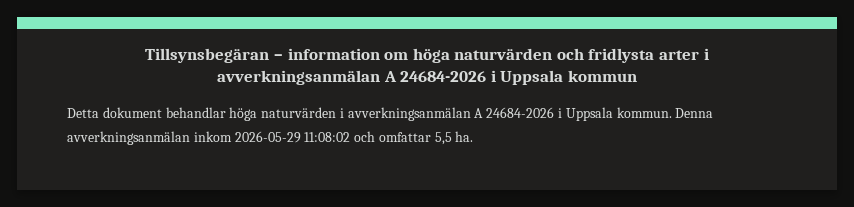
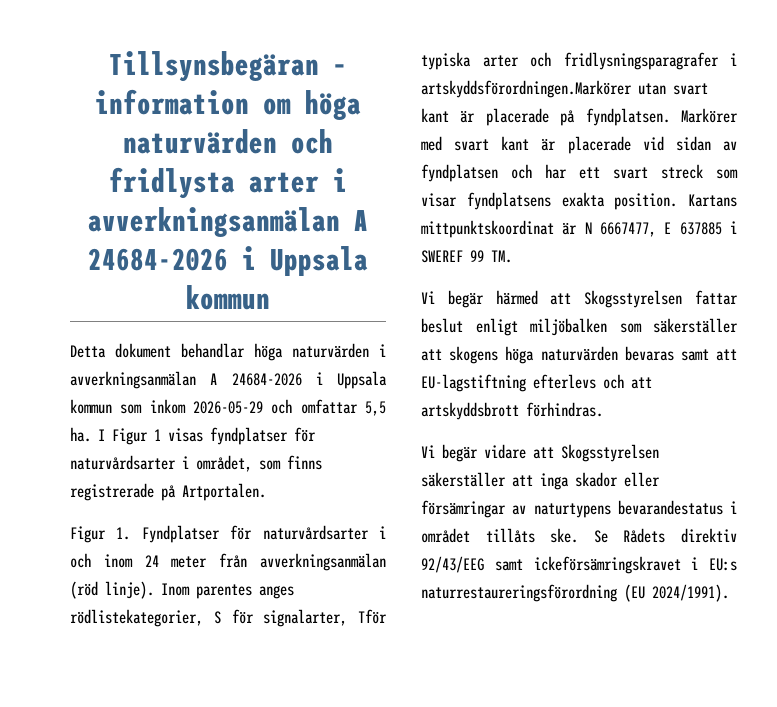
- Detta dokument behandlar höga naturvärden i avverkningsanmälan A 24684-2026 i Uppsala kommun. Denna avverkningsanmälan inkom 2026-05-29 11:08:02 och omfattar 5,5 ha.
+ Detta dokument behandlar höga naturvärden i avverkningsanmälan A 24684-2026 i Uppsala kommun som inkom 2026-05-29 och omfattar 5,5 ha.
+ I Figur 1 visas fyndplatser för naturvårdsarter i området, som finns registrerade på Artportalen.
+ Figur 1. Fyndplatser för naturvårdsarter i och inom 24 meter från avverkningsanmälan (röd linje). Inom parentes anges rödlistekategorier, S för signalarter, Tför typiska arter och fridlysningsparagrafer i artskyddsförordningen.Markörer utan svart kant är placerade på fyndplatsen. Markörer med svart kant är placerade vid sidan av fyndplatsen och har ett svart streck som visar fyndplatsens exakta position. Kartans mittpunktskoordinat är N 6667477, E 637885 i SWEREF 99 TM.
+ Vi begär härmed att Skogsstyrelsen fattar beslut enligt miljöbalken som säkerställer att skogens höga naturvärden bevaras samt att EU-lagstiftning efterlevs och att artskyddsbrott förhindras.
+ Vi begär vidare att Skogsstyrelsen säkerställer att inga skador eller försämringar av naturtypens bevarandestatus i området tillåts ske. Se Rådets direktiv 92/43/EEG samt ickeförsämringskravet i EU:s naturrestaureringsförordning (EU 2024/1991).

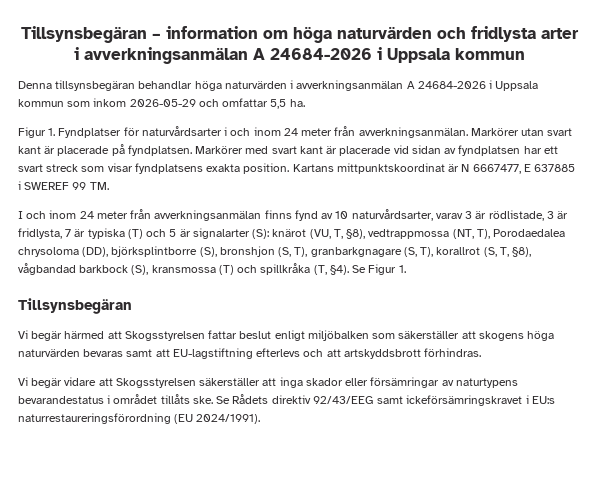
- Detta dokument behandlar höga naturvärden i avverkningsanmälan A 24684-2026 i Uppsala kommun som inkom 2026-05-29 och omfattar 5,5 ha. I Figur 1 visas fyndplatser för naturvårdsarter i området, som finns registrerade på Artportalen.
+ Denna tillsynsbegäran behandlar höga naturvärden i avverkningsanmälan A 24684-2026 i Uppsala kommun som inkom 2026-05-29 och omfattar 5,5 ha.
- Figur 1. Fyndplatser för naturvårdsarter i och inom 24 meter från avverkningsanmälan (röd linje). Inom parentes anges rödlistekategorier, S för signalarter, Tför typiska arter och fridlysningsparagrafer i artskyddsförordningen.Markörer utan svart kant är placerade på fyndplatsen.
+ Figur 1. Fyndplatser för naturvårdsarter i och inom 24 meter från avverkningsanmälan. Markörer utan svart kant är placerade på fyndplatsen.
- Markörer med svart kant är placerade vid sidan av fyndplatsen och har ett svart streck som visar fyndplatsens exakta position.
+ Markörer med svart kant är placerade vid sidan av fyndplatsen har ett svart streck som visar fyndplatsens exakta position.
+ I och inom 24 meter från avverkningsanmälan finns fynd av 10 naturvårdsarter, varav 3 är rödlistade, 3 är fridlysta, 7 är typiska (T) och 5 är signalarter (S): knärot (VU, T, §8), vedtrappmossa (NT, T), Porodaedalea chrysoloma (DD), björksplintborre (S), bronshjon (S, T), granbarkgnagare (S, T), korallrot (S, T, §8), vågbandad barkbock (S), kransmossa (T) och spillkråka (T, §4). Se Figur 1.
+ Tillsynsbegäran

